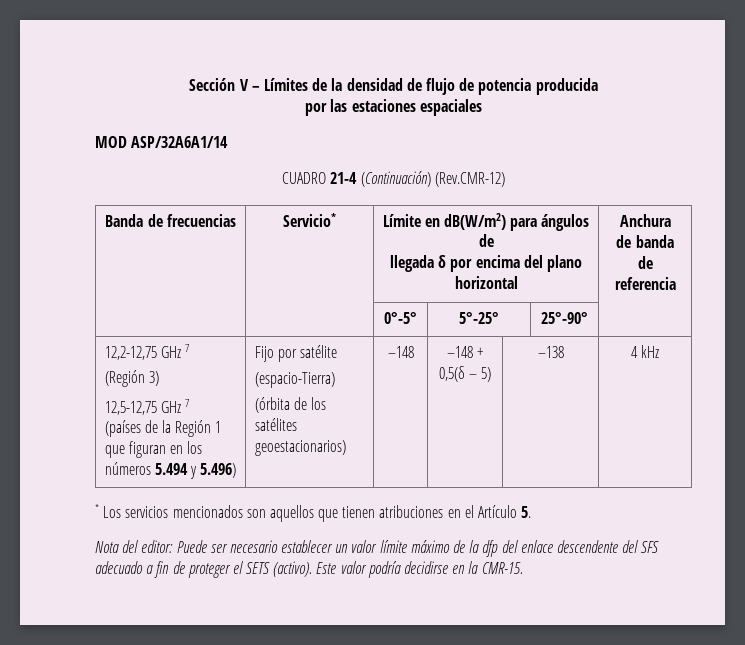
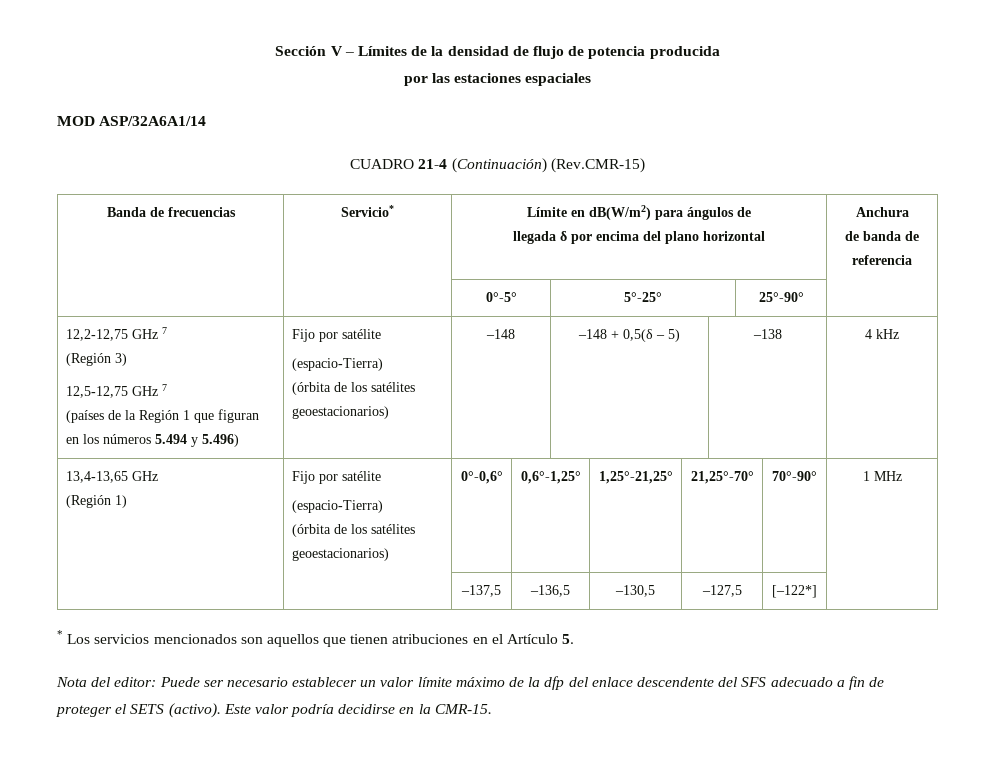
- CUADRO 21-4 (Continuación) (Rev.CMR-12)
+ CUADRO 21-4 (Continuación) (Rev.CMR-15)
+ 13,4-13,65 GHz
+ (Región 1) | Fijo por satélite
+ (espacio-Tierra)
+ (órbita de los satélites geoestacionarios) | 0°-0,6° | 0,6°-1,25° | 1,25°-21,25° | 21,25°-70° | 70°-90° | 1 MHz
+ | | –137,5 | –136,5 | –130,5 | –127,5 | [–122*] |

